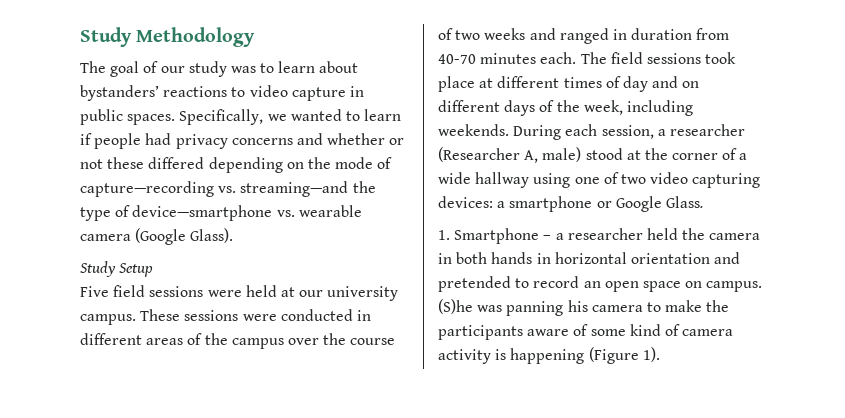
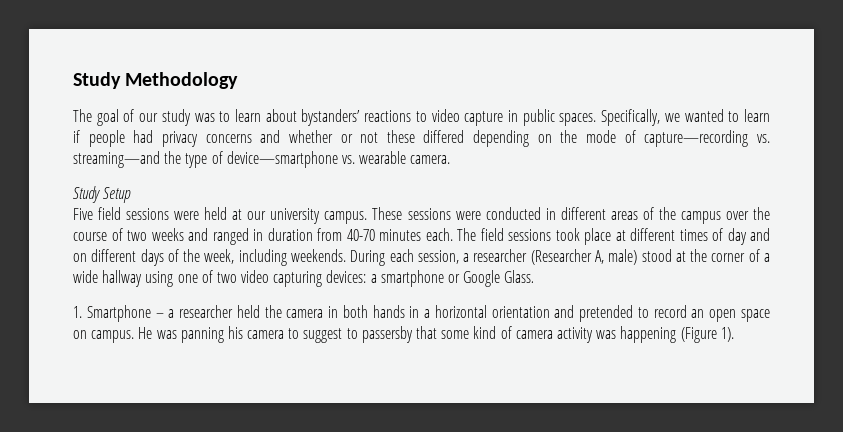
- Specifically, we wanted to learn if people had privacy concerns and whether or not these differed depending on the mode of capture—recording vs. streaming—and the type of device—smartphone vs. wearable camera (Google Glass).
+ Specifically, we wanted to learn if people had privacy concerns and whether or not these differed depending on the mode of capture—recording vs. streaming—and the type of device—smartphone vs. wearable camera.
- 1. Smartphone – a researcher held the camera in both hands in horizontal orientation and pretended to record an open space on campus.
+ 1. Smartphone – a researcher held the camera in both hands in a horizontal orientation and pretended to record an open space on campus.
- (S)he was panning his camera to make the participants aware of some kind of camera activity is happening (Figure 1).
+ He was panning his camera to suggest to passersby that some kind of camera activity was happening (Figure 1).

